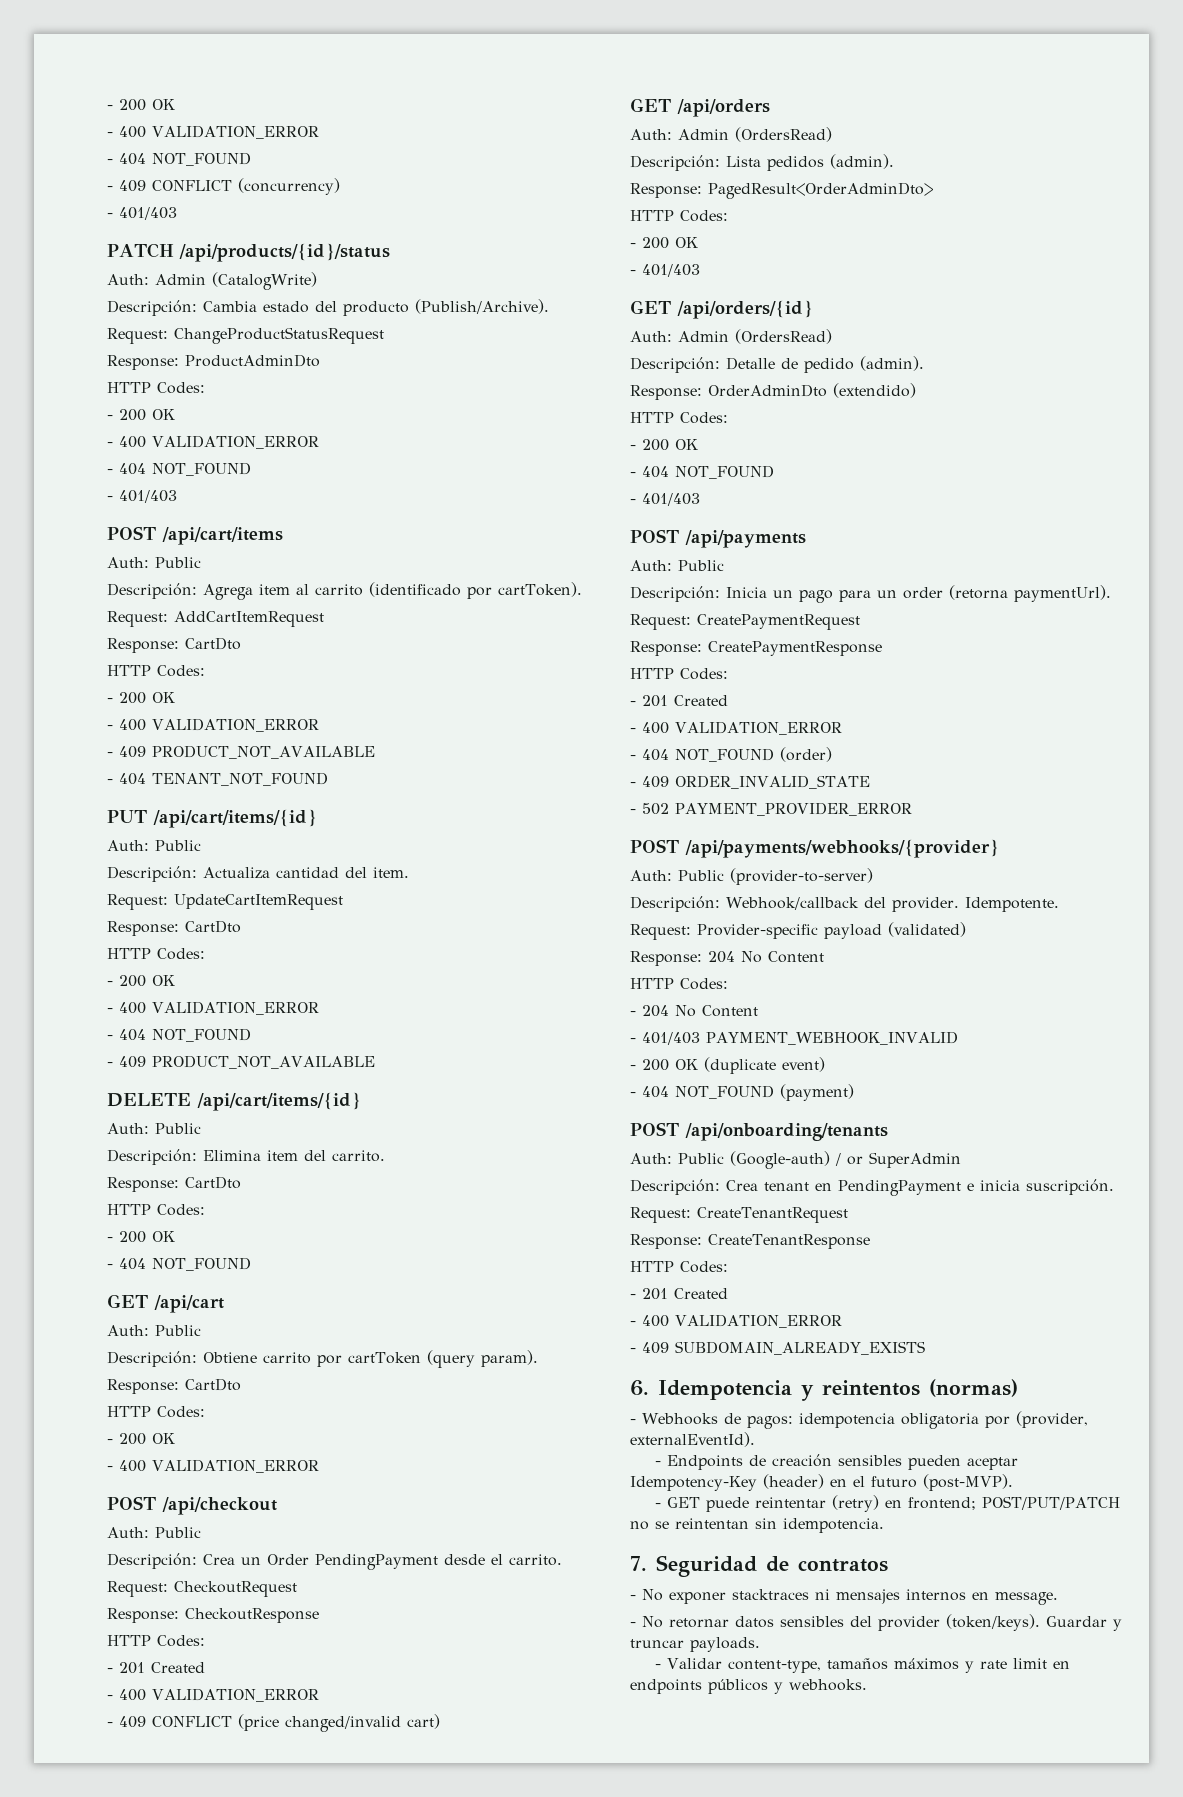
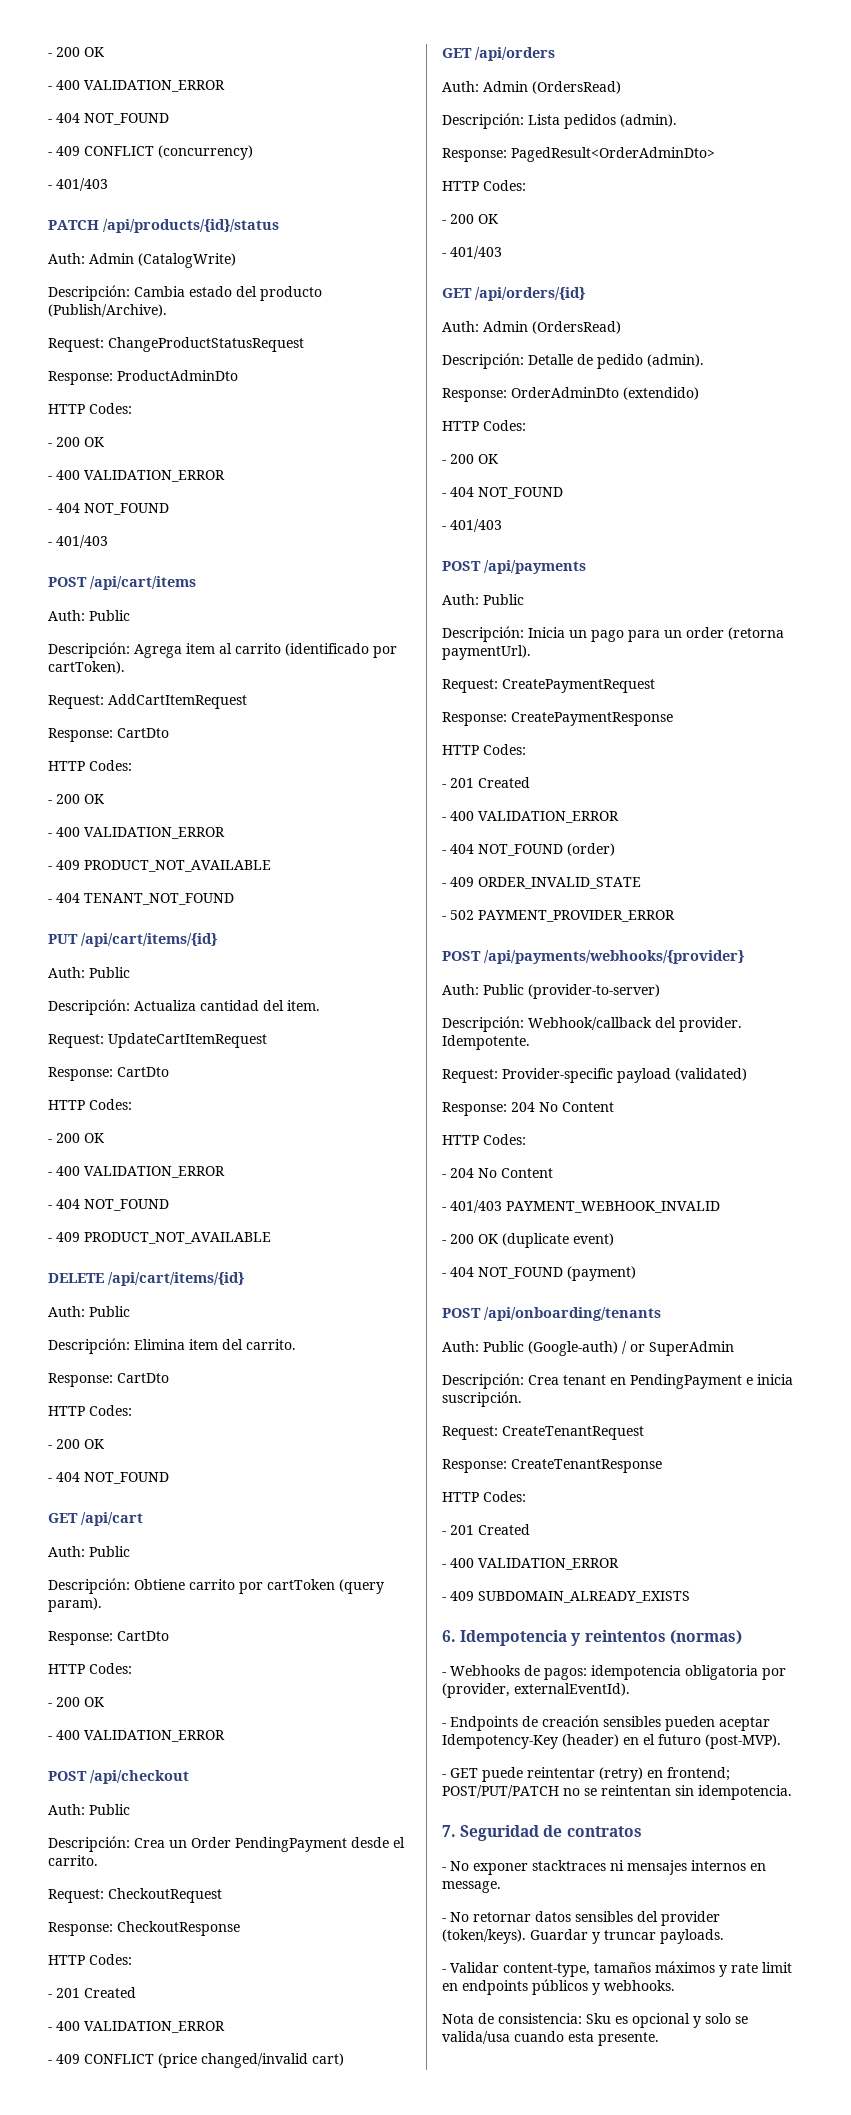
+ Nota de consistencia: Sku es opcional y solo se valida/usa cuando esta presente.

